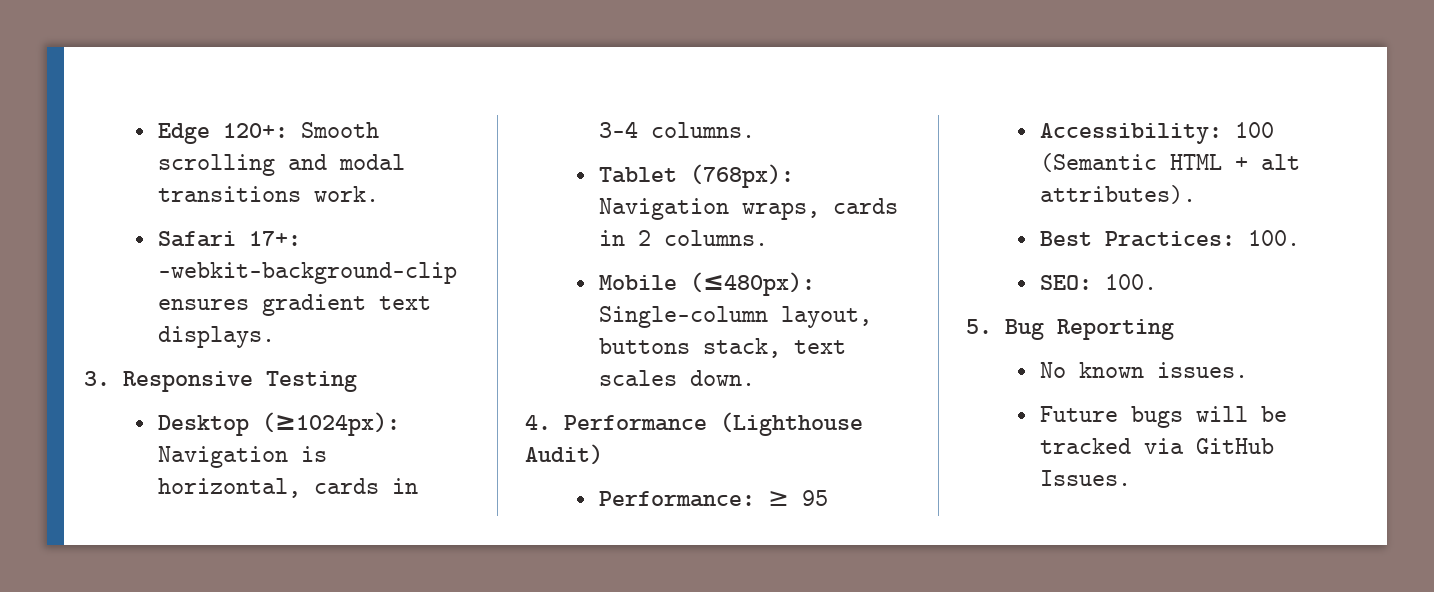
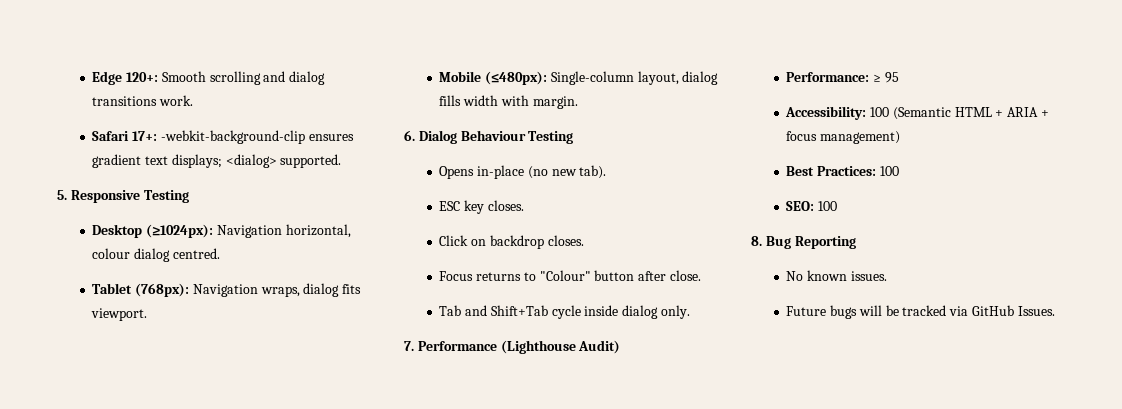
- Edge 120+: Smooth scrolling and modal transitions work.
+ Edge 120+: Smooth scrolling and dialog transitions work.
- Safari 17+: -webkit-background-clip ensures gradient text displays.
- 3. Responsive Testing
+ Safari 17+: -webkit-background-clip ensures gradient text displays; <dialog> supported.
+ 5. Responsive Testing
- Desktop (≥1024px): Navigation is horizontal, cards in 3-4 columns.
+ Desktop (≥1024px): Navigation horizontal, colour dialog centred.
- Tablet (768px): Navigation wraps, cards in 2 columns.
+ Tablet (768px): Navigation wraps, dialog fits viewport.
- Mobile (≤480px): Single-column layout, buttons stack, text scales down.
- 4. Performance (Lighthouse Audit)
+ Mobile (≤480px): Single-column layout, dialog fills width with margin.
+ 6. Dialog Behaviour Testing
+ Opens in-place (no new tab).
+ ESC key closes.
+ Click on backdrop closes.
+ Focus returns to "Colour" button after close.
+ Tab and Shift+Tab cycle inside dialog only.
+ 7. Performance (Lighthouse Audit)
- Accessibility: 100 (Semantic HTML + alt attributes).
+ Accessibility: 100 (Semantic HTML + ARIA + focus management)
- Best Practices: 100.
+ Best Practices: 100
- SEO: 100.
- 5. Bug Reporting
+ SEO: 100
+ 8. Bug Reporting

